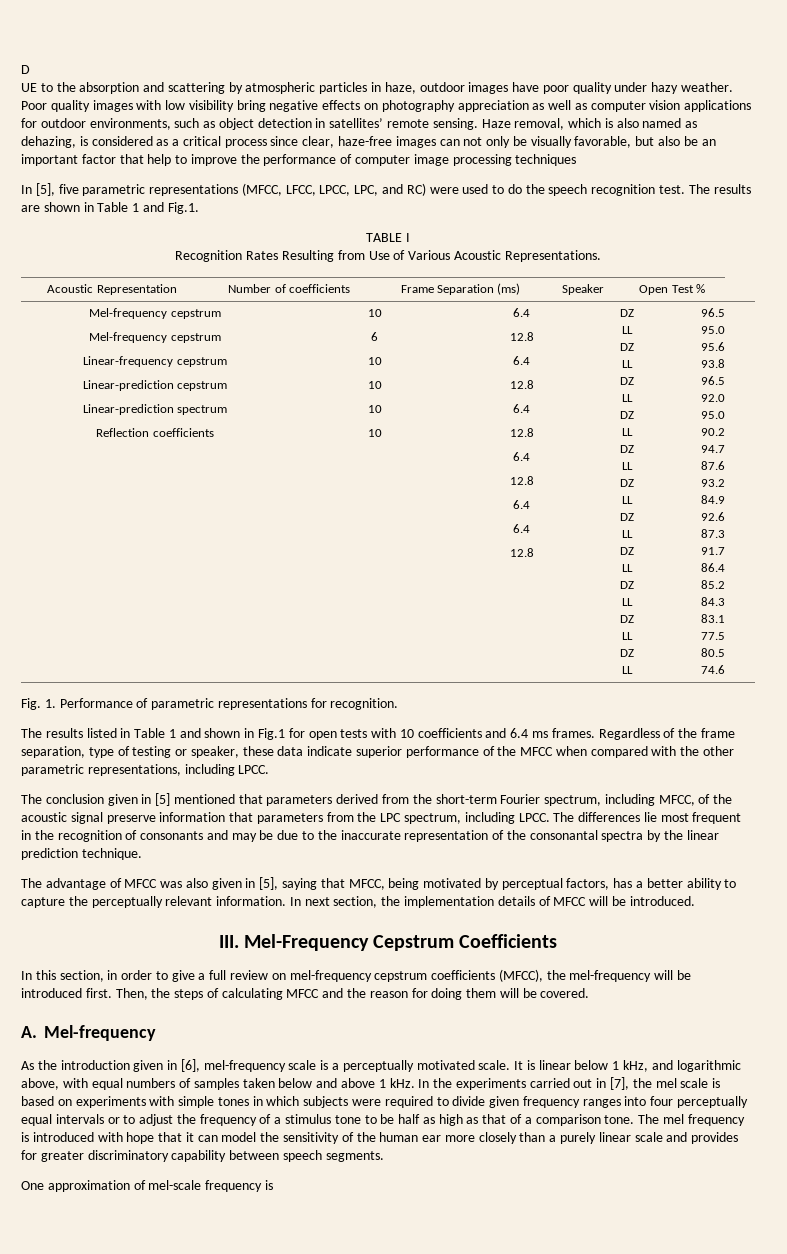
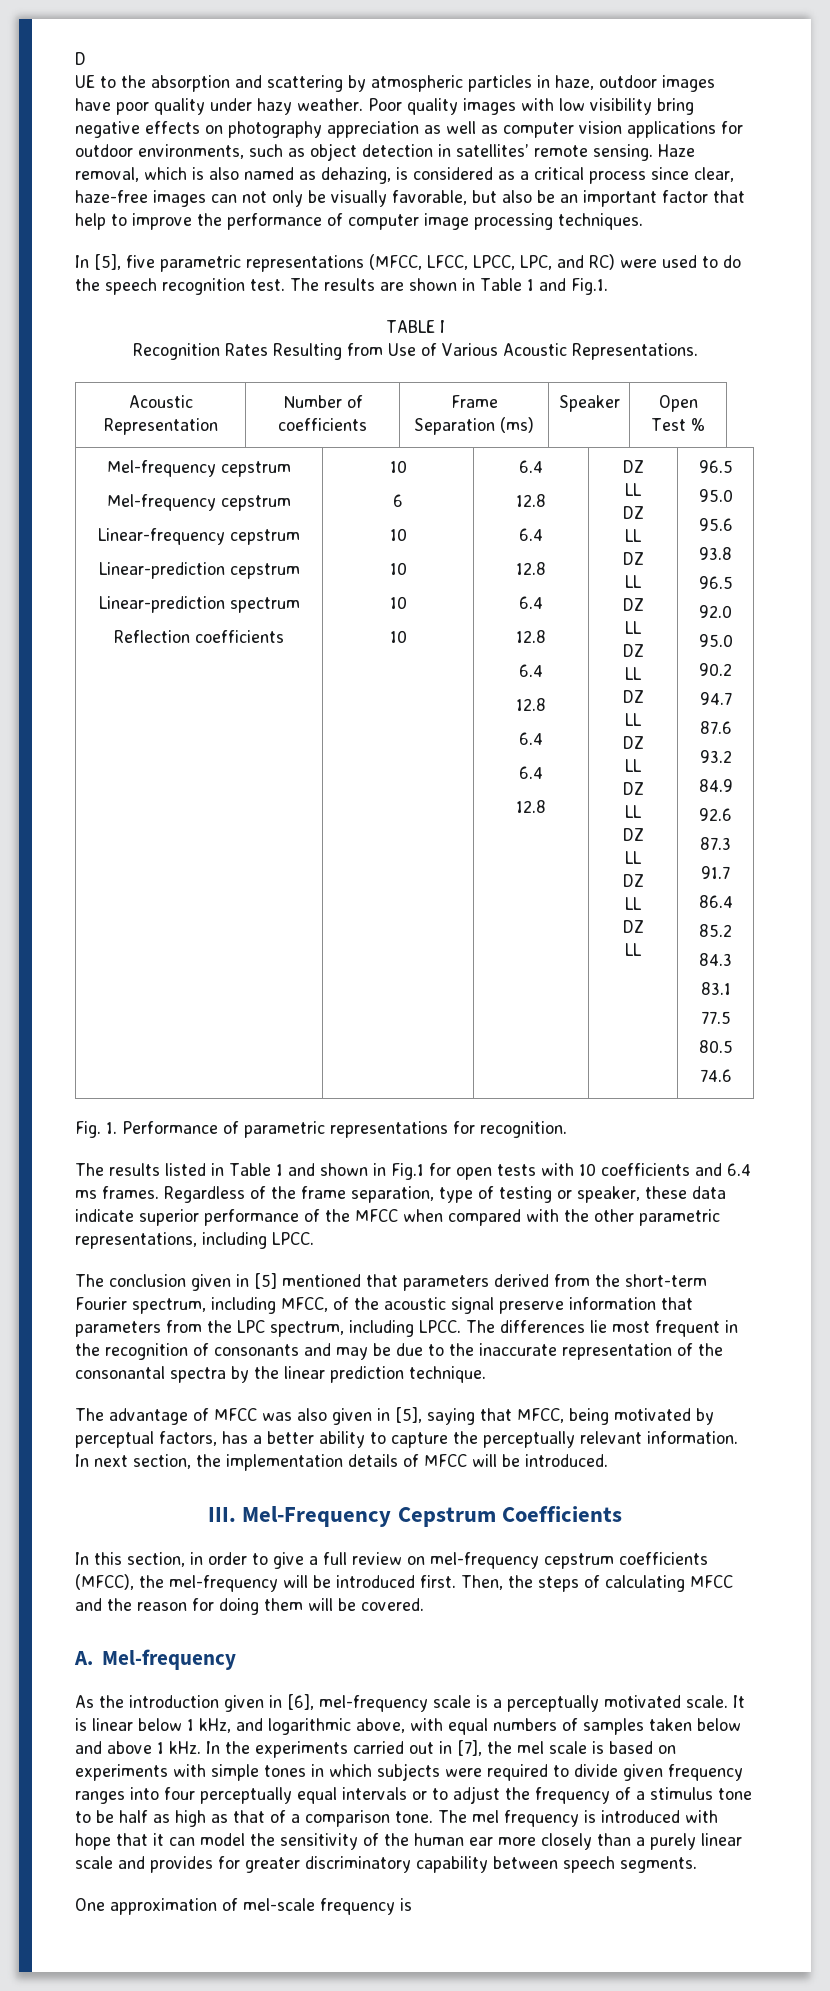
- Haze removal, which is also named as dehazing, is considered as a critical process since clear, haze-free images can not only be visually favorable, but also be an important factor that help to improve the performance of computer image processing techniques
+ Haze removal, which is also named as dehazing, is considered as a critical process since clear, haze-free images can not only be visually favorable, but also be an important factor that help to improve the performance of computer image processing techniques.

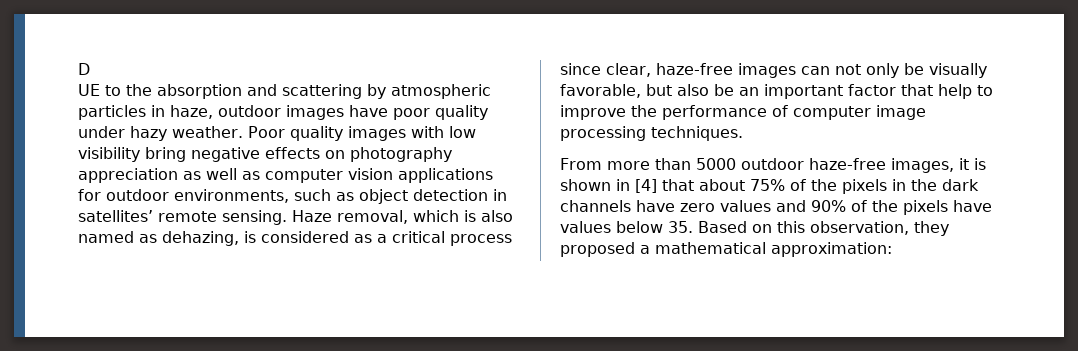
- In [5], five parametric representations (MFCC, LFCC, LPCC, LPC, and RC) were used to do the speech recognition test. The results are shown in Table 1 and Fig.1.
- TABLE I
- Recognition Rates Resulting from Use of Various Acoustic Representations.
- Acoustic Representation | Number of coefficients | Frame Separation (ms) | Speaker | Open Test %
- Mel-frequency cepstrum
- Mel-frequency cepstrum
- Linear-frequency cepstrum
- Linear-prediction cepstrum
- Linear-prediction spectrum
- Reflection coefficients | 10
- 6
- 10
- 10
- 10
- 10 | 6.4
- 12.8
- 6.4
- 12.8
- 6.4
- 12.8
- 6.4
- 12.8
- 6.4
- 6.4
- 12.8 | DZ
- LL
- DZ
- LL
- DZ
- LL
- DZ
- LL
- DZ
- LL
- DZ
- LL
- DZ
- LL
- DZ
- LL
- DZ
- LL
- DZ
- LL
- DZ
- LL | 96.5
- 95.0
- 95.6
- 93.8
- 96.5
- 92.0
- 95.0
- 90.2
- 94.7
- 87.6
- 93.2
- 84.9
- 92.6
- 87.3
- 91.7
- 86.4
- 85.2
- 84.3
- 83.1
- 77.5
- 80.5
- 74.6
- Fig. 1. Performance of parametric representations for recognition.
- The results listed in Table 1 and shown in Fig.1 for open tests with 10 coefficients and 6.4 ms frames. Regardless of the frame separation, type of testing or speaker, these data indicate superior performance of the MFCC when compared with the other parametric representations, including LPCC.
- The conclusion given in [5] mentioned that parameters derived from the short-term Fourier spectrum, including MFCC, of the acoustic signal preserve information that parameters from the LPC spectrum, including LPCC. The differences lie most frequent in the recognition of consonants and may be due to the inaccurate representation of the consonantal spectra by the linear prediction technique.
- The advantage of MFCC was also given in [5], saying that MFCC, being motivated by perceptual factors, has a better ability to capture the perceptually relevant information. In next section, the implementation details of MFCC will be introduced.
- III. Mel-Frequency Cepstrum Coefficients
- In this section, in order to give a full review on mel-frequency cepstrum coefficients (MFCC), the mel-frequency will be introduced first. Then, the steps of calculating MFCC and the reason for doing them will be covered.
- A. Mel-frequency
- As the introduction given in [6], mel-frequency scale is a perceptually motivated scale. It is linear below 1 kHz, and logarithmic above, with equal numbers of samples taken below and above 1 kHz. In the experiments carried out in [7], the mel scale is based on experiments with simple tones in which subjects were required to divide given frequency ranges into four perceptually equal intervals or to adjust the frequency of a stimulus tone to be half as high as that of a comparison tone. The mel frequency is introduced with hope that it can model the sensitivity of the human ear more closely than a purely linear scale and provides for greater discriminatory capability between speech segments.
- One approximation of mel-scale frequency is
+ From more than 5000 outdoor haze-free images, it is shown in [4] that about 75% of the pixels in the dark channels have zero values and 90% of the pixels have values below 35. Based on this observation, they proposed a mathematical approximation:

